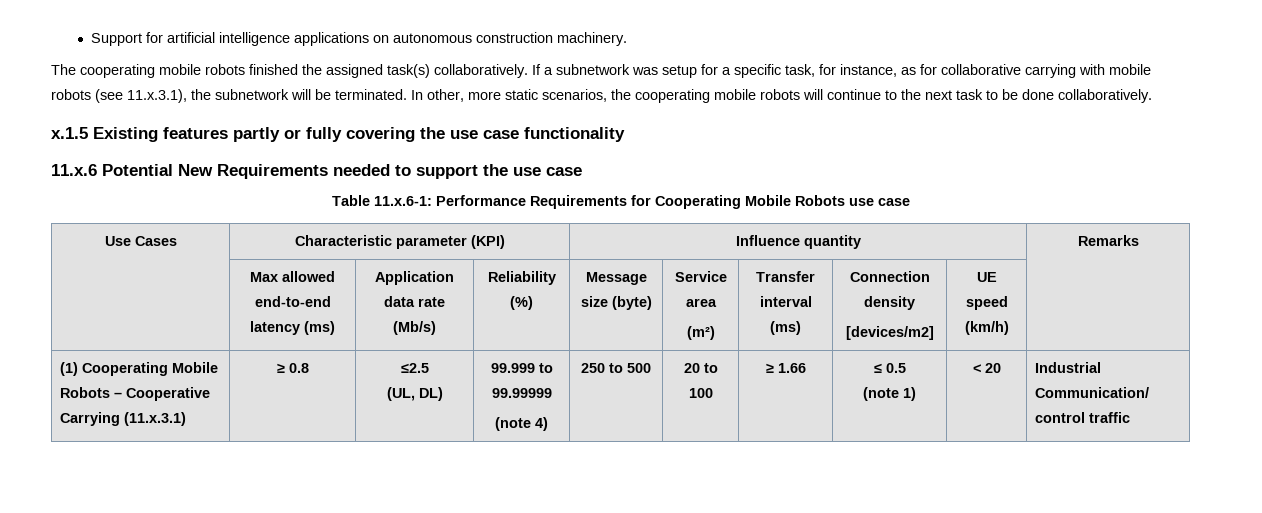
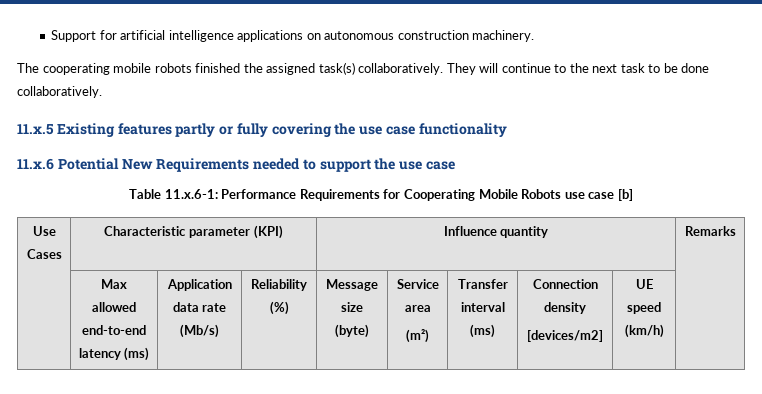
- If a subnetwork was setup for a specific task, for instance, as for collaborative carrying with mobile robots (see 11.x.3.1), the subnetwork will be terminated. In other, more static scenarios, the cooperating mobile robots will continue to the next task to be done collaboratively.
+ They will continue to the next task to be done collaboratively.
- x.1.5 Existing features partly or fully covering the use case functionality
+ 11.x.5 Existing features partly or fully covering the use case functionality
- Table 11.x.6-1: Performance Requirements for Cooperating Mobile Robots use case
+ Table 11.x.6-1: Performance Requirements for Cooperating Mobile Robots use case [b]
- (1) Cooperating Mobile Robots – Cooperative Carrying (11.x.3.1) | ≥ 0.8 | ≤2.5
- (UL, DL) | 99.999 to 99.99999
- (note 4) | 250 to 500 | 20 to 100 | ≥ 1.66 | ≤ 0.5
- (note 1) | < 20 | Industrial Communication/ control traffic

